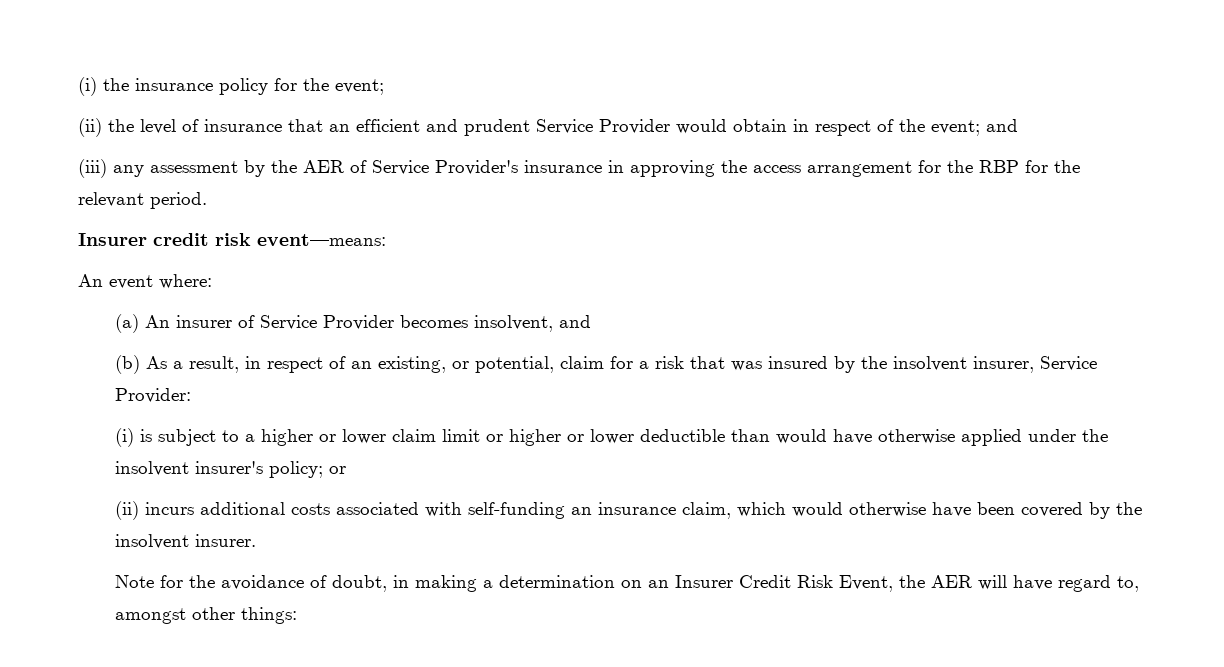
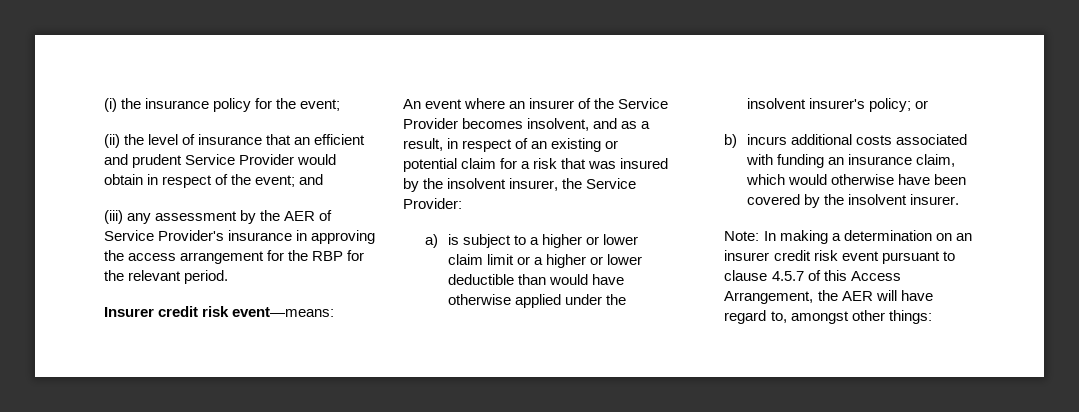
- An event where:
- (a) An insurer of Service Provider becomes insolvent, and
- (b) As a result, in respect of an existing, or potential, claim for a risk that was insured by the insolvent insurer, Service Provider:
+ An event where an insurer of the Service Provider becomes insolvent, and as a result, in respect of an existing or potential claim for a risk that was insured by the insolvent insurer, the Service Provider:
- (i) is subject to a higher or lower claim limit or higher or lower deductible than would have otherwise applied under the insolvent insurer's policy; or
+ a) is subject to a higher or lower claim limit or a higher or lower deductible than would have otherwise applied under the insolvent insurer's policy; or
- (ii) incurs additional costs associated with self-funding an insurance claim, which would otherwise have been covered by the insolvent insurer.
+ b) incurs additional costs associated with funding an insurance claim, which would otherwise have been covered by the insolvent insurer.
- Note for the avoidance of doubt, in making a determination on an Insurer Credit Risk Event, the AER will have regard to, amongst other things:
+ Note: In making a determination on an insurer credit risk event pursuant to clause 4.5.7 of this Access Arrangement, the AER will have regard to, amongst other things:

